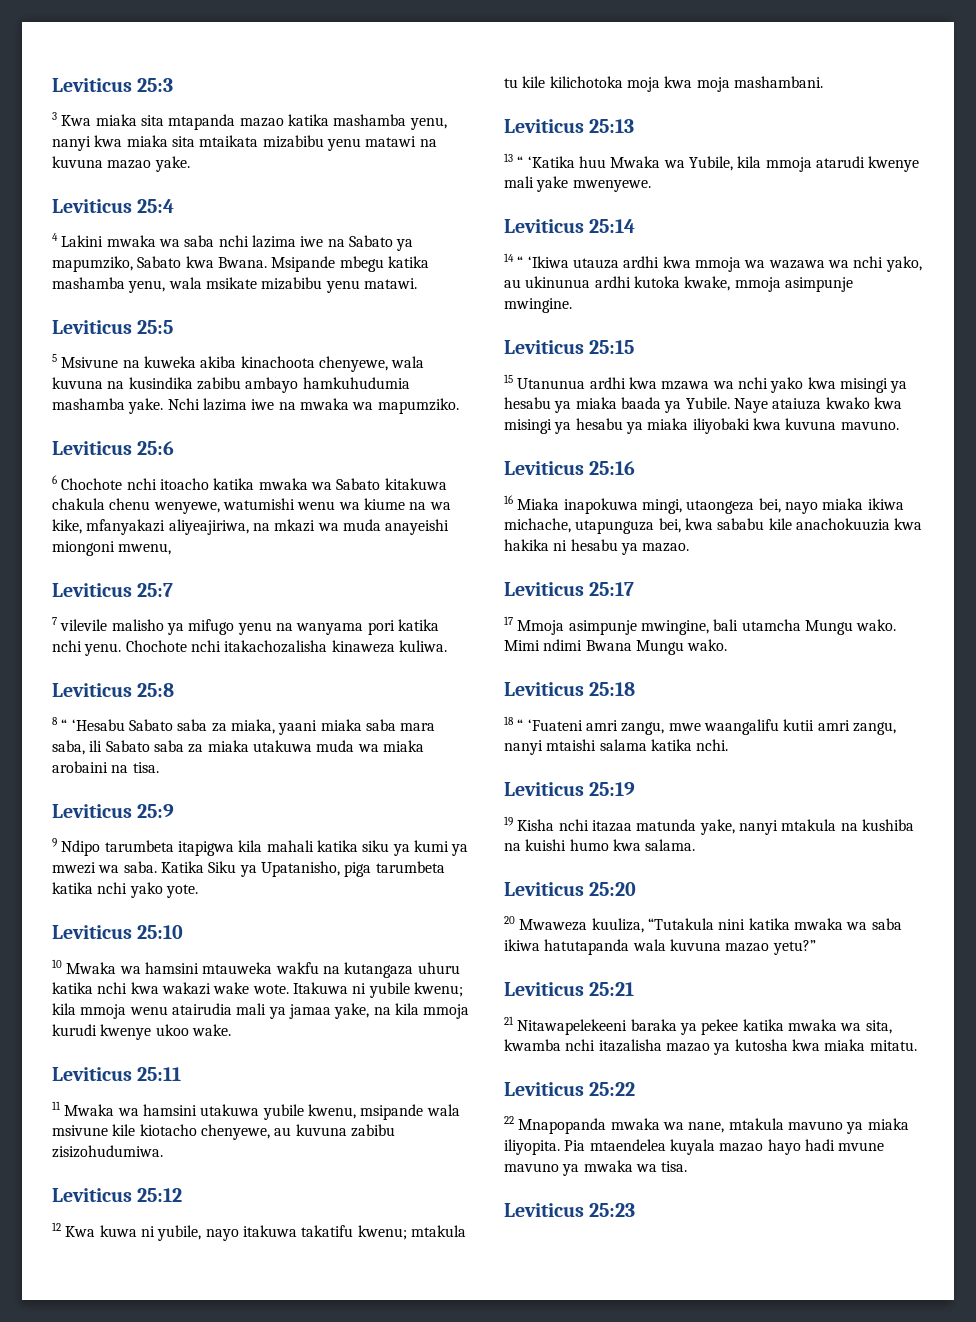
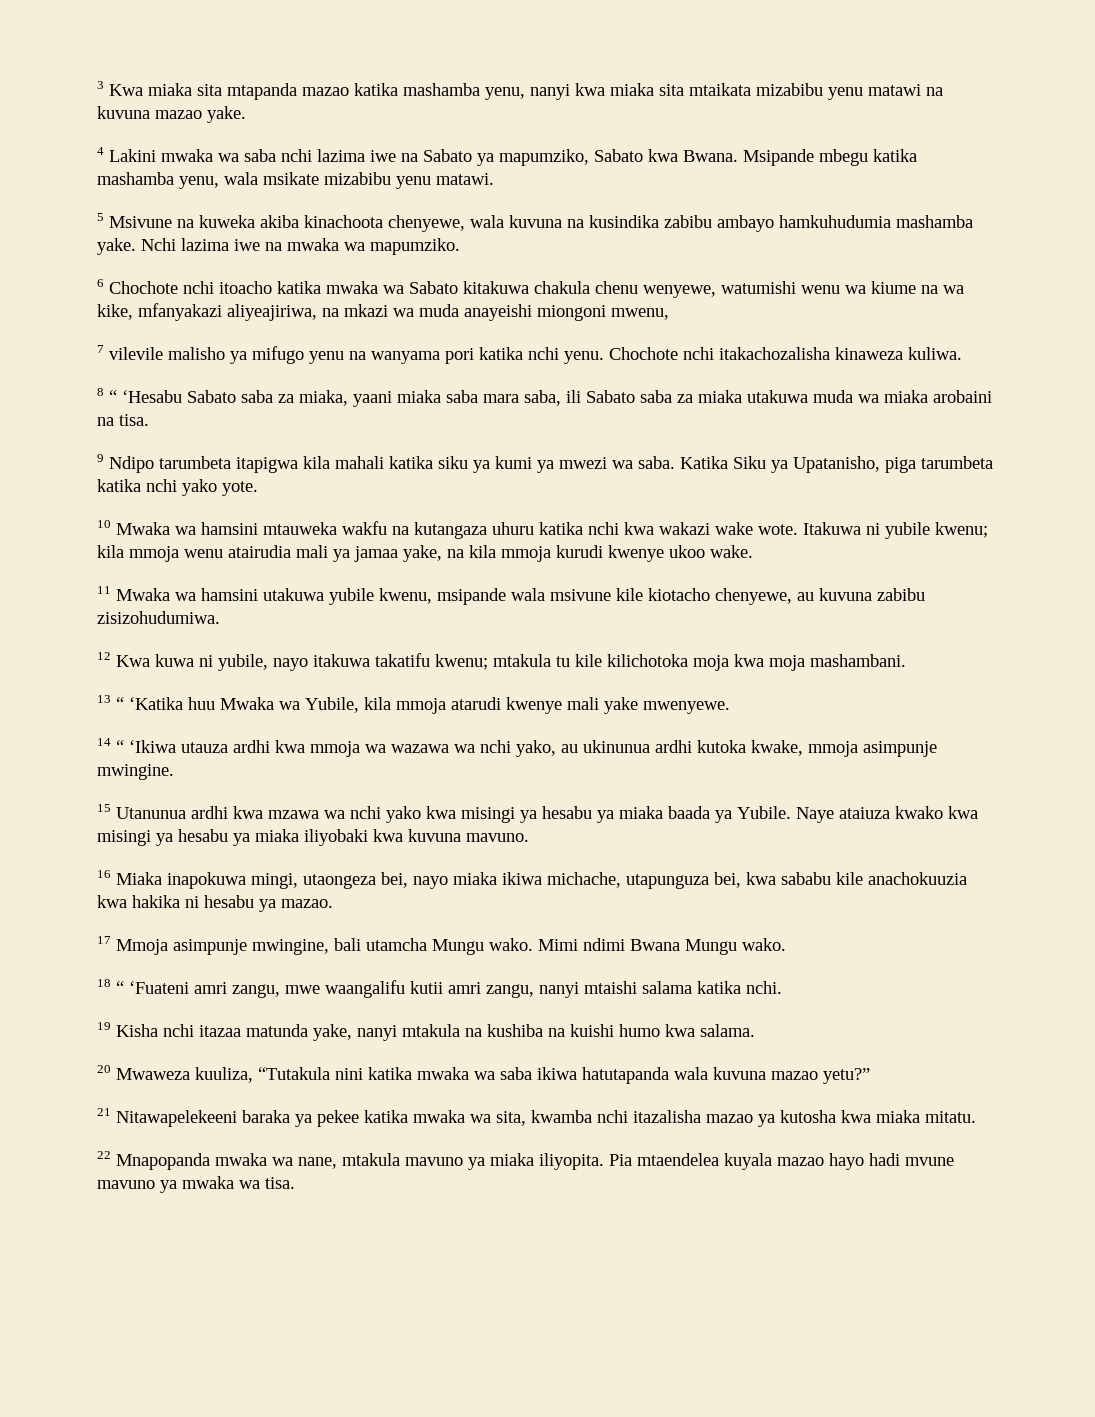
- Leviticus 25:3
- Leviticus 25:4
- Leviticus 25:5
- Leviticus 25:6
- Leviticus 25:7
- Leviticus 25:8
- Leviticus 25:9
- Leviticus 25:10
- Leviticus 25:11
- Leviticus 25:12
- Leviticus 25:13
- Leviticus 25:14
- Leviticus 25:15
- Leviticus 25:16
- Leviticus 25:17
- Leviticus 25:18
- Leviticus 25:19
- Leviticus 25:20
- Leviticus 25:21
- Leviticus 25:22
- Leviticus 25:23

